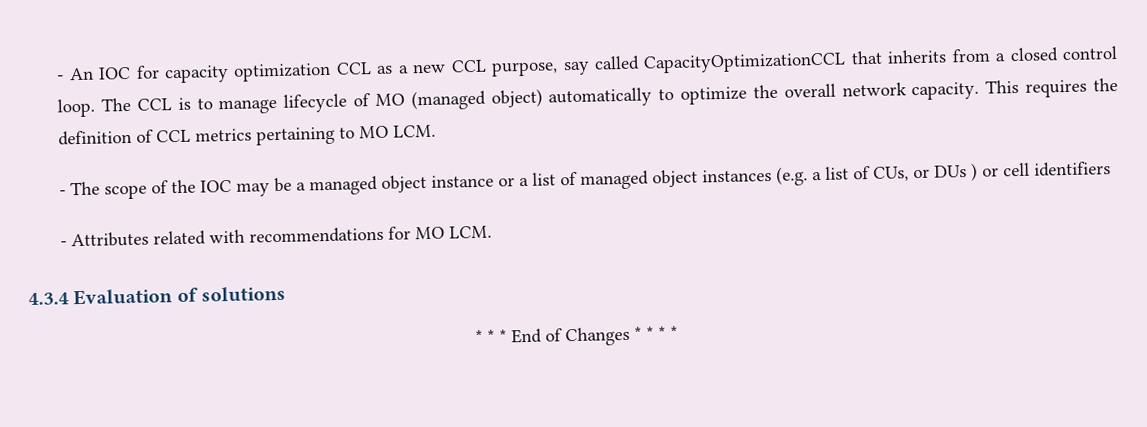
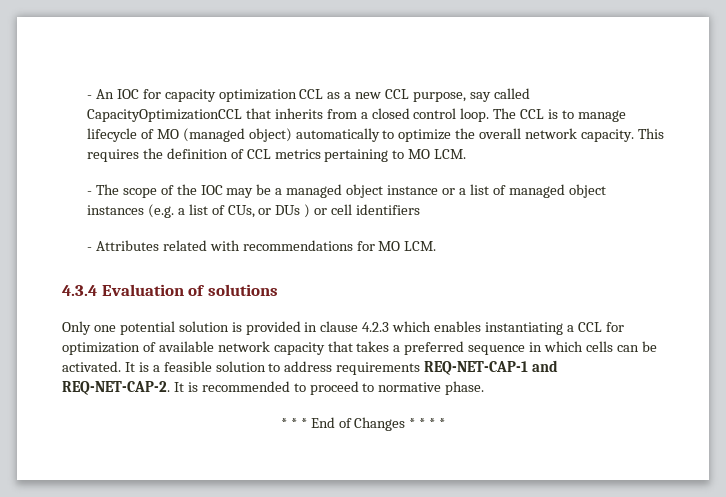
+ Only one potential solution is provided in clause 4.2.3 which enables instantiating a CCL for optimization of available network capacity that takes a preferred sequence in which cells can be activated. It is a feasible solution to address requirements REQ-NET-CAP-1 and REQ-NET-CAP-2. It is recommended to proceed to normative phase.

